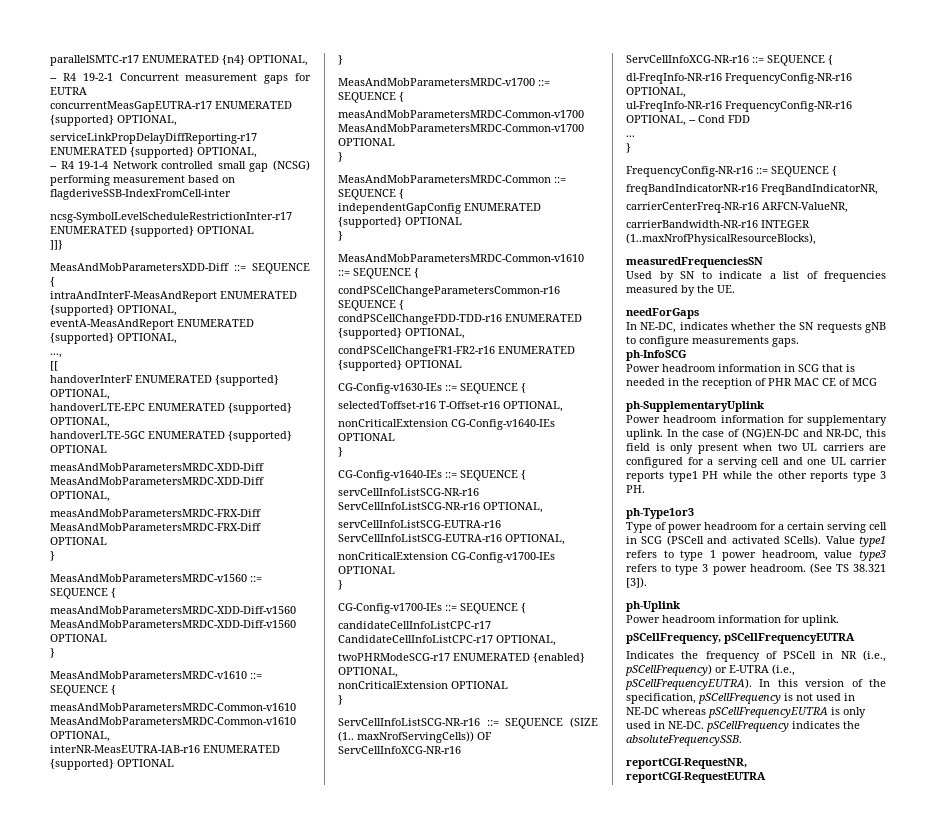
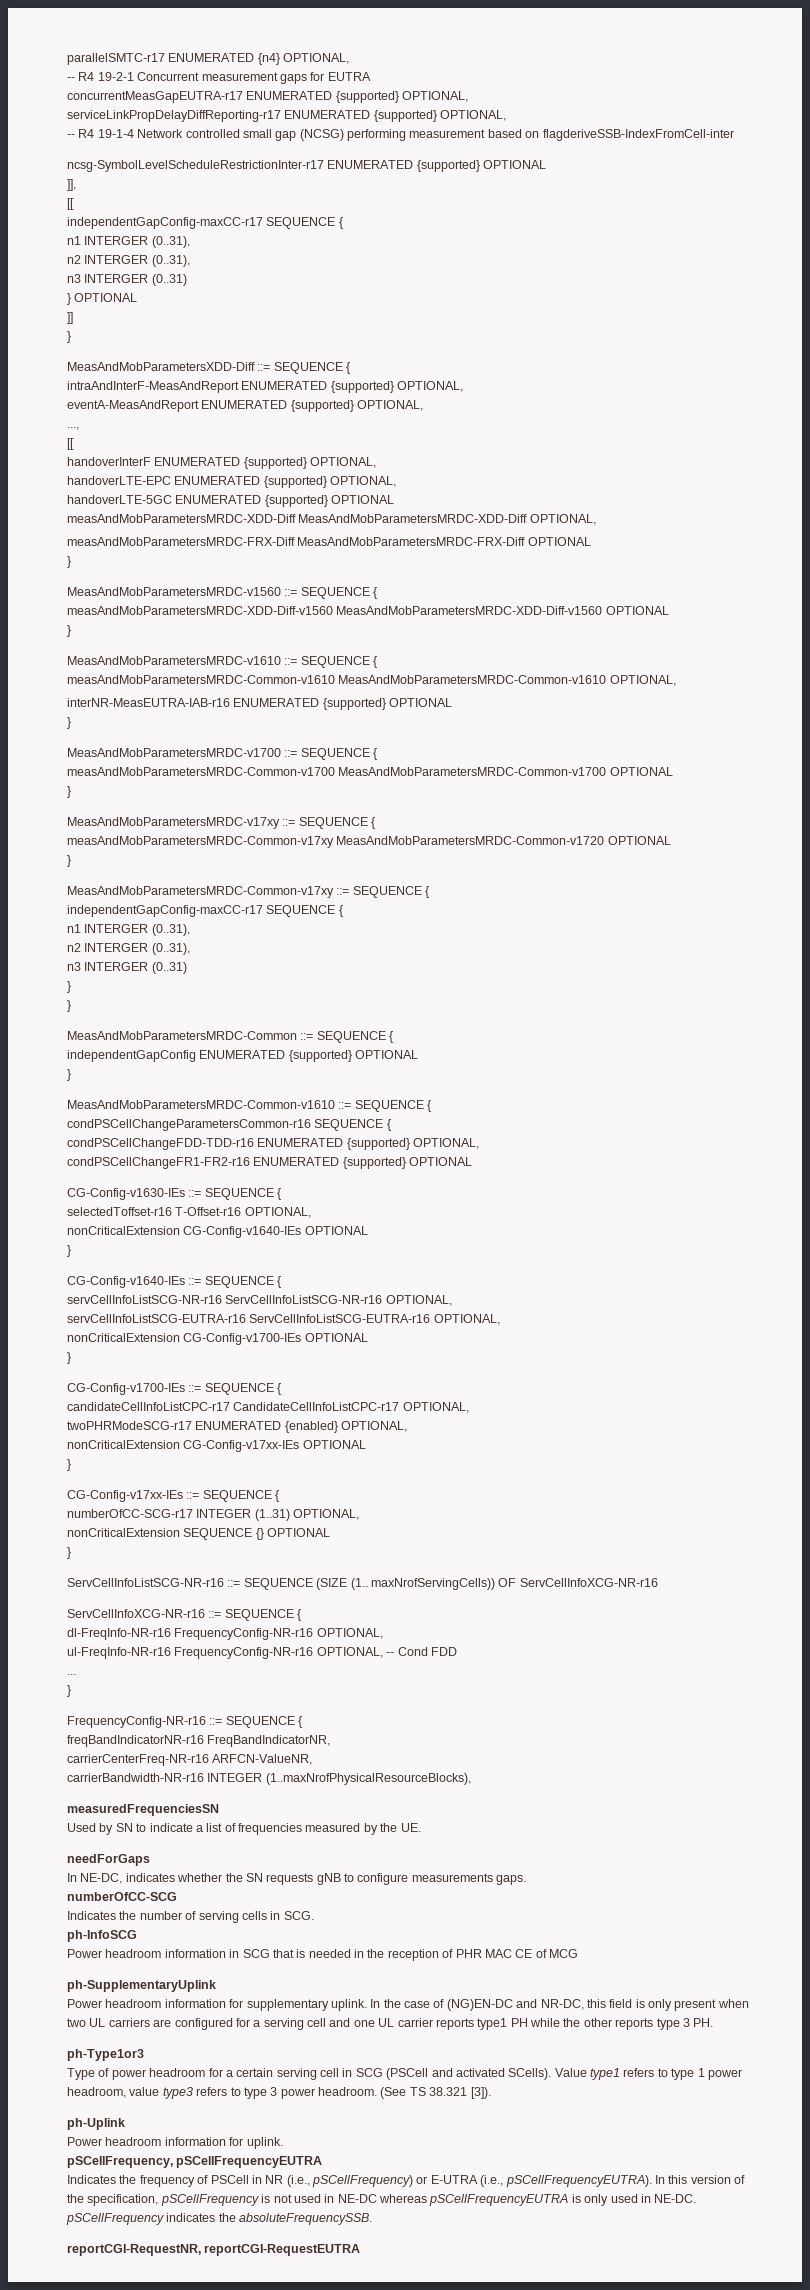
- ]]}
+ ]],
+ [[
+ independentGapConfig-maxCC-r17 SEQUENCE {
+ n1 INTERGER (0..31),
+ n2 INTERGER (0..31),
+ n3 INTERGER (0..31)
+ } OPTIONAL
+ ]]
+ }
+ MeasAndMobParametersMRDC-v17xy ::= SEQUENCE {
+ measAndMobParametersMRDC-Common-v17xy MeasAndMobParametersMRDC-Common-v1720 OPTIONAL
+ }
+ MeasAndMobParametersMRDC-Common-v17xy ::= SEQUENCE {
+ independentGapConfig-maxCC-r17 SEQUENCE {
+ n1 INTERGER (0..31),
+ n2 INTERGER (0..31),
+ n3 INTERGER (0..31)
+ }
+ }
- nonCriticalExtension OPTIONAL
+ nonCriticalExtension CG-Config-v17xx-IEs OPTIONAL
+ }
+ CG-Config-v17xx-IEs ::= SEQUENCE {
+ numberOfCC-SCG-r17 INTEGER (1..31) OPTIONAL,
+ nonCriticalExtension SEQUENCE {} OPTIONAL
+ numberOfCC-SCG
+ Indicates the number of serving cells in SCG.

